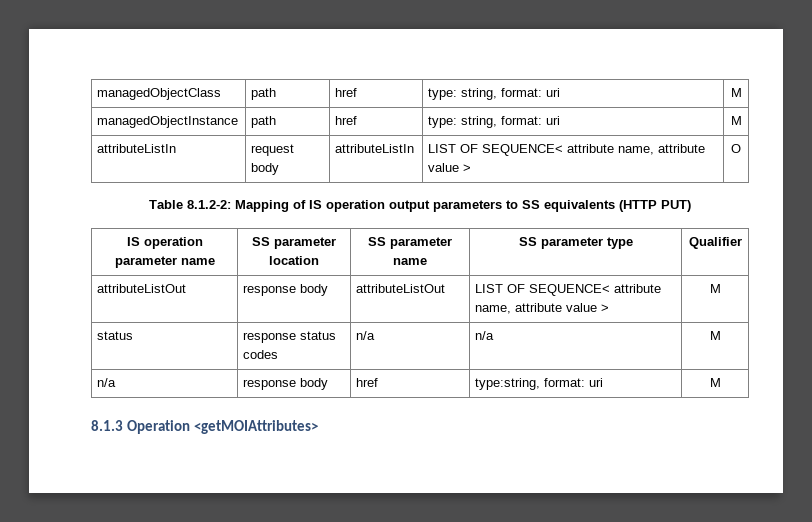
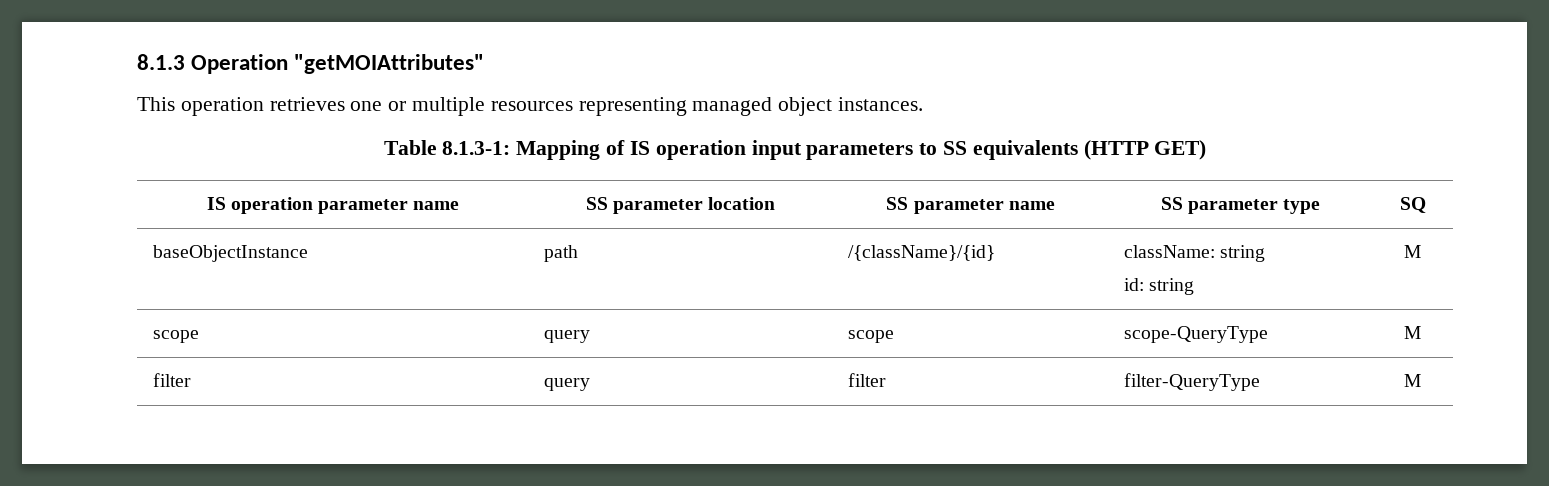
- managedObjectClass | path | href | type: string, format: uri | M
- managedObjectInstance | path | href | type: string, format: uri | M
- attributeListIn | request body | attributeListIn | LIST OF SEQUENCE< attribute name, attribute value > | O
+ 8.1.3 Operation "getMOIAttributes"
+ This operation retrieves one or multiple resources representing managed object instances.
- Table 8.1.2-2: Mapping of IS operation output parameters to SS equivalents (HTTP PUT)
+ Table 8.1.3-1: Mapping of IS operation input parameters to SS equivalents (HTTP GET)
- IS operation parameter name | SS parameter location | SS parameter name | SS parameter type | Qualifier
- attributeListOut | response body | attributeListOut | LIST OF SEQUENCE< attribute name, attribute value > | M
- status | response status codes | n/a | n/a | M
- n/a | response body | href | type:string, format: uri | M
- 8.1.3 Operation <getMOIAttributes>
+ IS operation parameter name | SS parameter location | SS parameter name | SS parameter type | SQ
+ baseObjectInstance | path | /{className}/{id} | className: string
+ id: string | M
+ scope | query | scope | scope-QueryType | M
+ filter | query | filter | filter-QueryType | M

